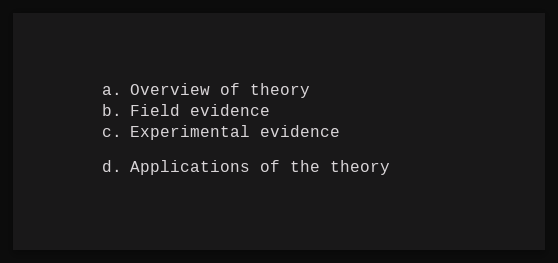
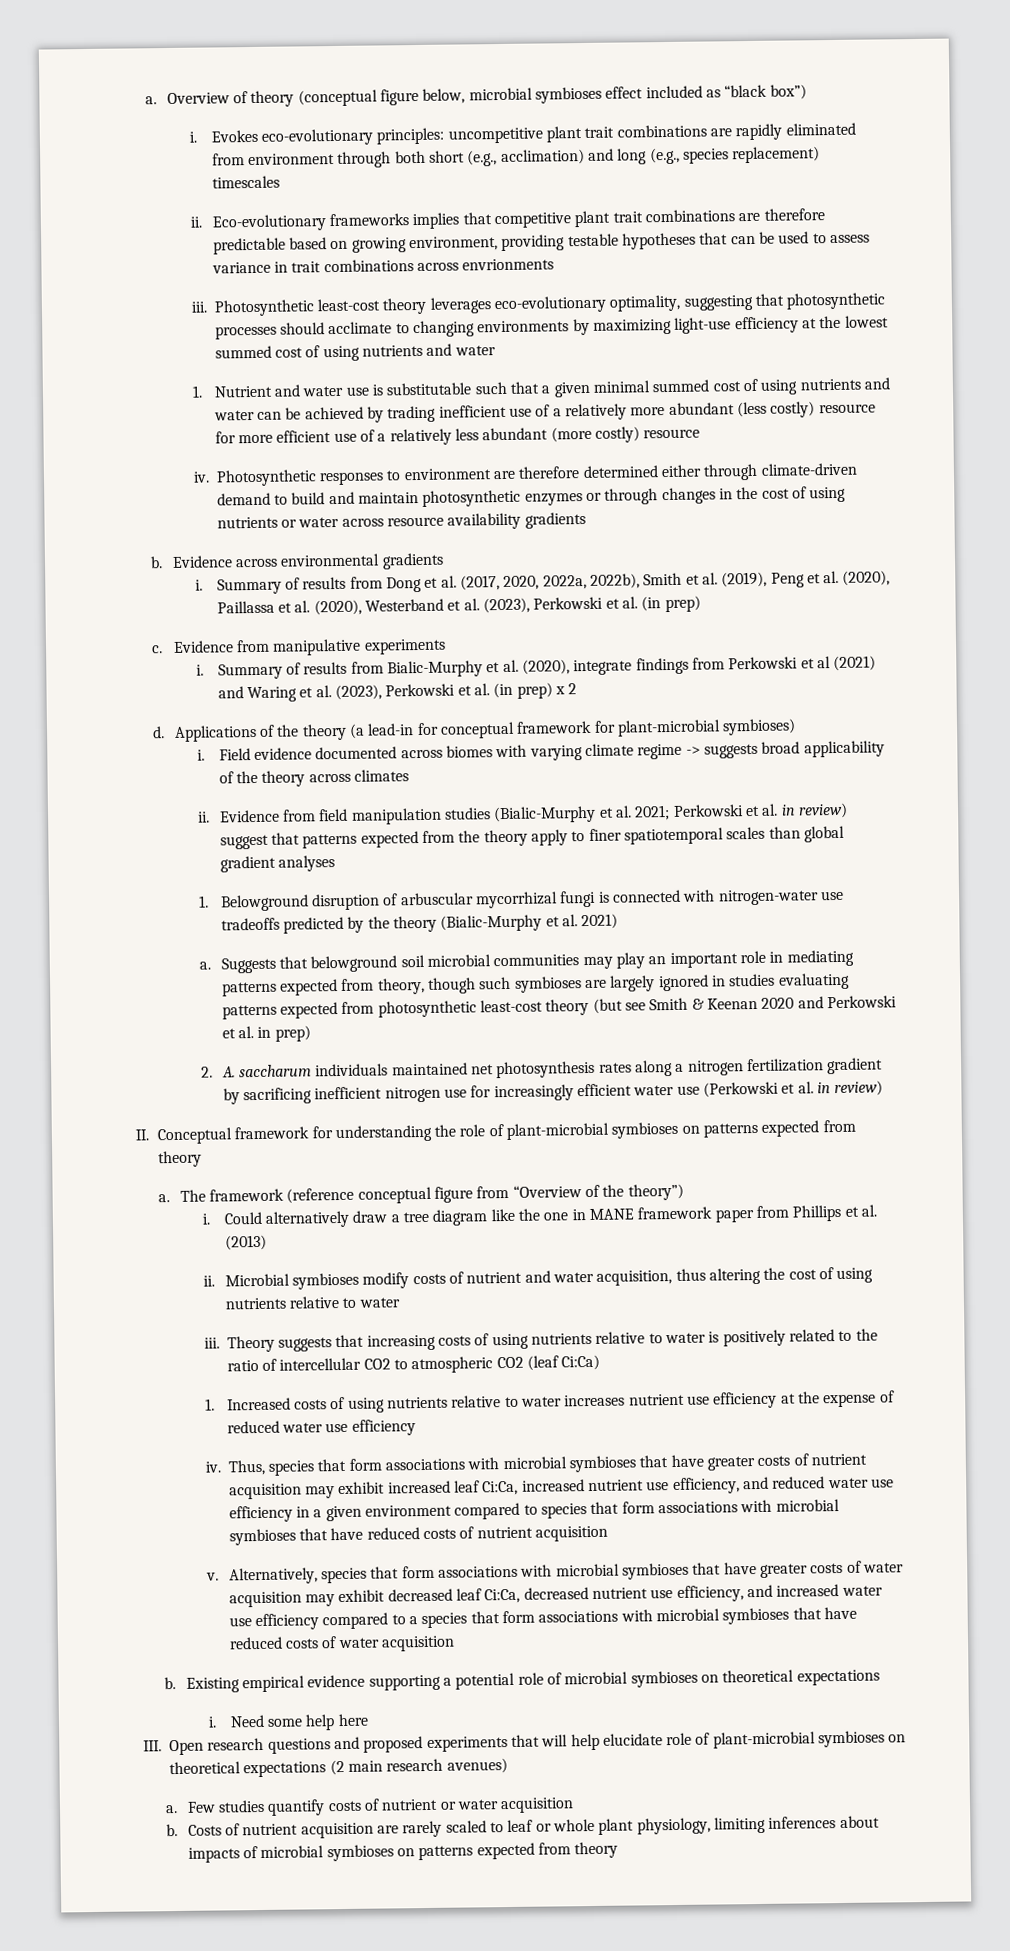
- Overview of theory
- b. Field evidence
- c. Experimental evidence
+ Overview of theory (conceptual figure below, microbial symbioses effect included as “black box”)
+ i. Evokes eco-evolutionary principles: uncompetitive plant trait combinations are rapidly eliminated from environment through both short (e.g., acclimation) and long (e.g., species replacement) timescales
+ ii. Eco-evolutionary frameworks implies that competitive plant trait combinations are therefore predictable based on growing environment, providing testable hypotheses that can be used to assess variance in trait combinations across envrionments
+ iii. Photosynthetic least-cost theory leverages eco-evolutionary optimality, suggesting that photosynthetic processes should acclimate to changing environments by maximizing light-use efficiency at the lowest summed cost of using nutrients and water
+ 1. Nutrient and water use is substitutable such that a given minimal summed cost of using nutrients and water can be achieved by trading inefficient use of a relatively more abundant (less costly) resource for more efficient use of a relatively less abundant (more costly) resource
+ iv. Photosynthetic responses to environment are therefore determined either through climate-driven demand to build and maintain photosynthetic enzymes or through changes in the cost of using nutrients or water across resource availability gradients
+ b. Evidence across environmental gradients
+ i. Summary of results from Dong et al. (2017, 2020, 2022a, 2022b), Smith et al. (2019), Peng et al. (2020), Paillassa et al. (2020), Westerband et al. (2023), Perkowski et al. (in prep)
+ c. Evidence from manipulative experiments
+ i. Summary of results from Bialic-Murphy et al. (2020), integrate findings from Perkowski et al (2021) and Waring et al. (2023), Perkowski et al. (in prep) x 2
- Applications of the theory
+ Applications of the theory (a lead-in for conceptual framework for plant-microbial symbioses)
+ i. Field evidence documented across biomes with varying climate regime -> suggests broad applicability of the theory across climates
+ ii. Evidence from field manipulation studies (Bialic-Murphy et al. 2021; Perkowski et al. in review) suggest that patterns expected from the theory apply to finer spatiotemporal scales than global gradient analyses
+ 1. Belowground disruption of arbuscular mycorrhizal fungi is connected with nitrogen-water use tradeoffs predicted by the theory (Bialic-Murphy et al. 2021)
+ a. Suggests that belowground soil microbial communities may play an important role in mediating patterns expected from theory, though such symbioses are largely ignored in studies evaluating patterns expected from photosynthetic least-cost theory (but see Smith & Keenan 2020 and Perkowski et al. in prep)
+ 2. A. saccharum individuals maintained net photosynthesis rates along a nitrogen fertilization gradient by sacrificing inefficient nitrogen use for increasingly efficient water use (Perkowski et al. in review)
+ II. Conceptual framework for understanding the role of plant-microbial symbioses on patterns expected from theory
+ a. The framework (reference conceptual figure from “Overview of the theory”)
+ i. Could alternatively draw a tree diagram like the one in MANE framework paper from Phillips et al. (2013)
+ ii. Microbial symbioses modify costs of nutrient and water acquisition, thus altering the cost of using nutrients relative to water
+ iii. Theory suggests that increasing costs of using nutrients relative to water is positively related to the ratio of intercellular CO2 to atmospheric CO2 (leaf Ci:Ca)
+ 1. Increased costs of using nutrients relative to water increases nutrient use efficiency at the expense of reduced water use efficiency
+ iv. Thus, species that form associations with microbial symbioses that have greater costs of nutrient acquisition may exhibit increased leaf Ci:Ca, increased nutrient use efficiency, and reduced water use efficiency in a given environment compared to species that form associations with microbial symbioses that have reduced costs of nutrient acquisition
+ v. Alternatively, species that form associations with microbial symbioses that have greater costs of water acquisition may exhibit decreased leaf Ci:Ca, decreased nutrient use efficiency, and increased water use efficiency compared to a species that form associations with microbial symbioses that have reduced costs of water acquisition
+ b. Existing empirical evidence supporting a potential role of microbial symbioses on theoretical expectations
+ i. Need some help here
+ III. Open research questions and proposed experiments that will help elucidate role of plant-microbial symbioses on theoretical expectations (2 main research avenues)
+ a. Few studies quantify costs of nutrient or water acquisition
+ b. Costs of nutrient acquisition are rarely scaled to leaf or whole plant physiology, limiting inferences about impacts of microbial symbioses on patterns expected from theory

